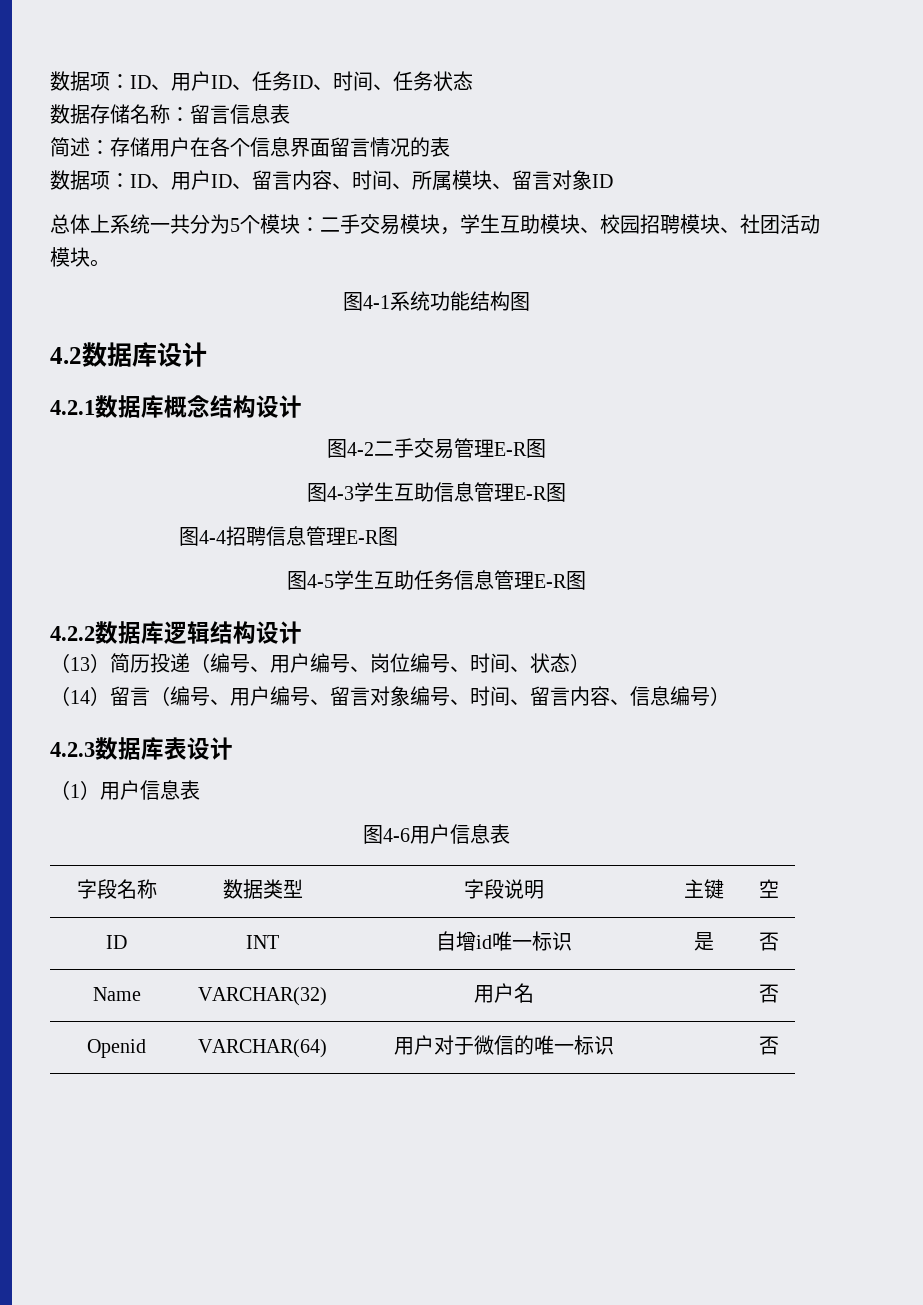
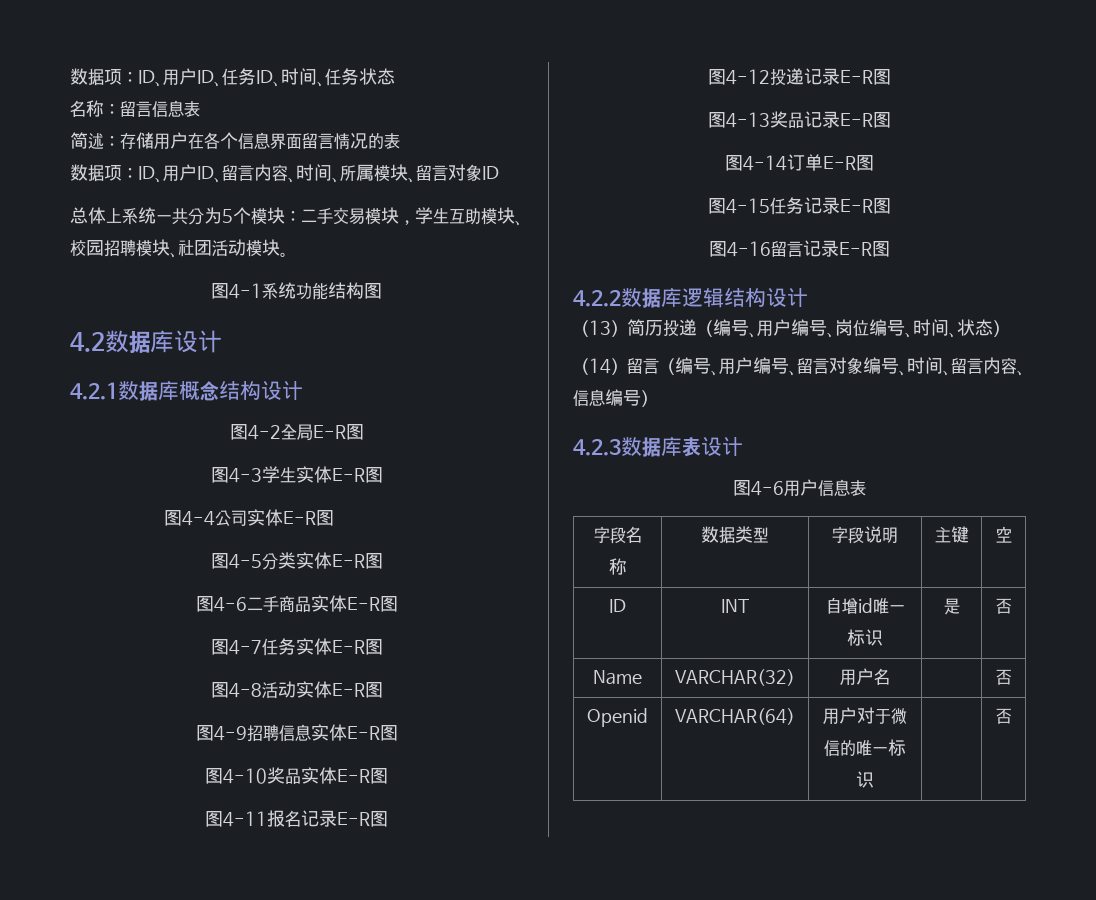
- 数据存储名称：留言信息表
+ 名称：留言信息表
- 图4-2二手交易管理E-R图
+ 图4-2全局E-R图
- 图4-3学生互助信息管理E-R图
+ 图4-3学生实体E-R图
- 图4-4招聘信息管理E-R图
+ 图4-4公司实体E-R图
- 图4-5学生互助任务信息管理E-R图
+ 图4-5分类实体E-R图
+ 图4-6二手商品实体E-R图
+ 图4-7任务实体E-R图
+ 图4-8活动实体E-R图
+ 图4-9招聘信息实体E-R图
+ 图4-10奖品实体E-R图
+ 图4-11报名记录E-R图
+ 图4-12投递记录E-R图
+ 图4-13奖品记录E-R图
+ 图4-14订单E-R图
+ 图4-15任务记录E-R图
+ 图4-16留言记录E-R图
- （1）用户信息表

